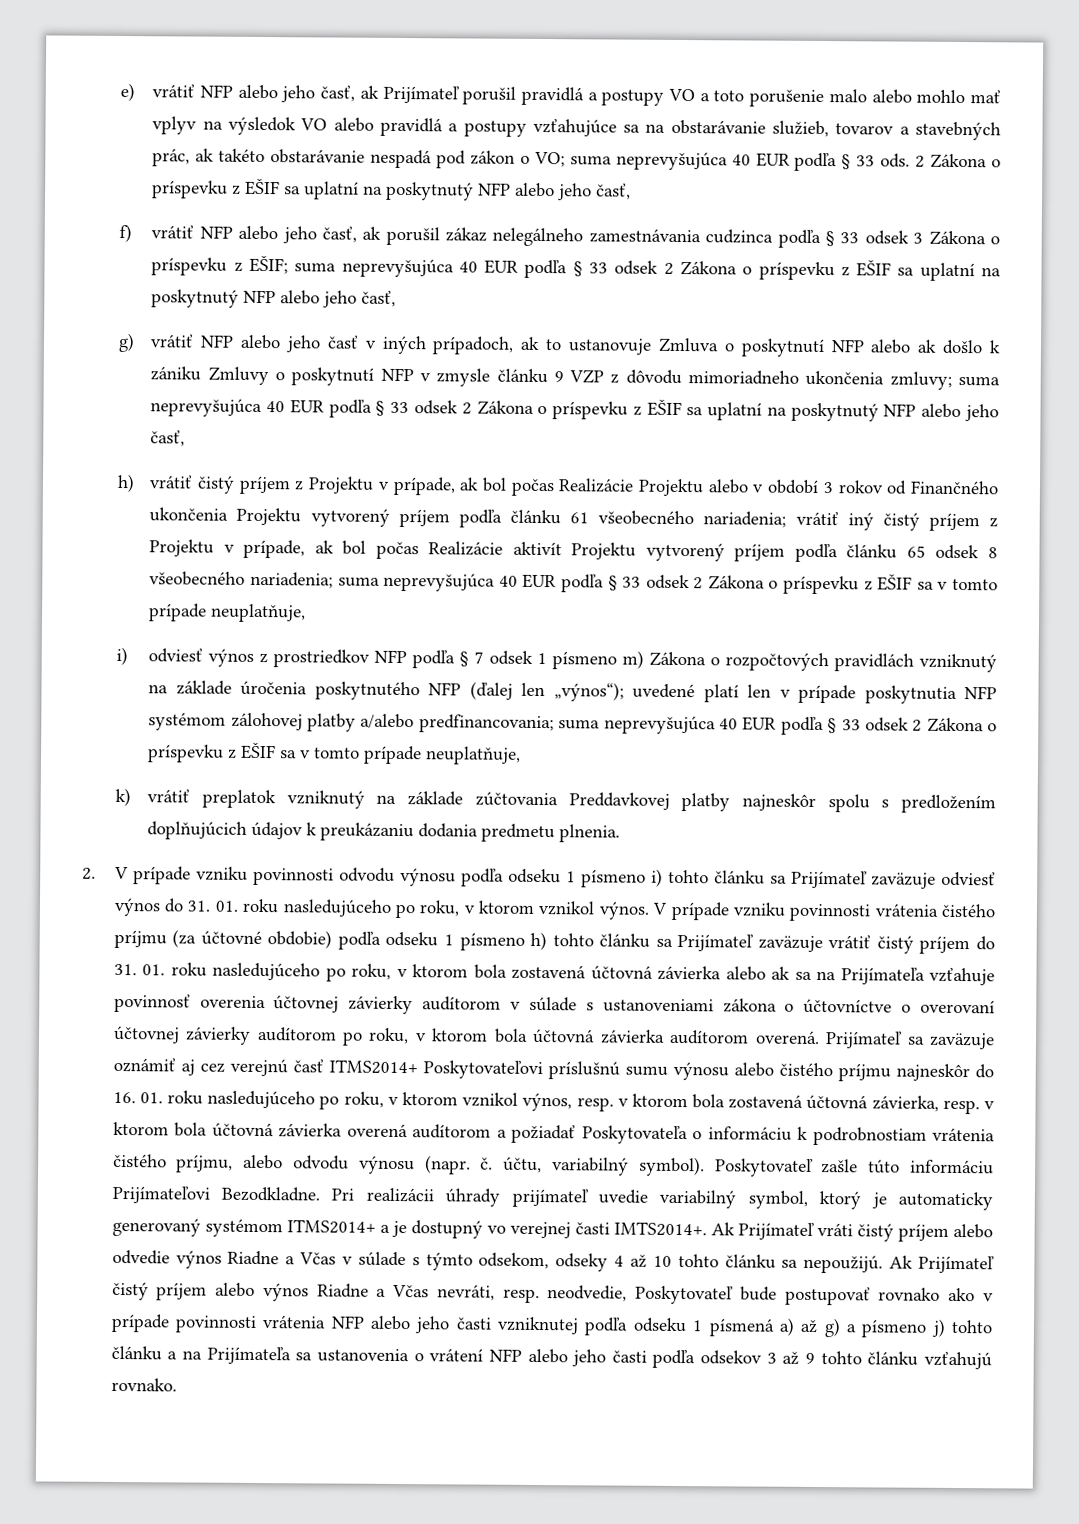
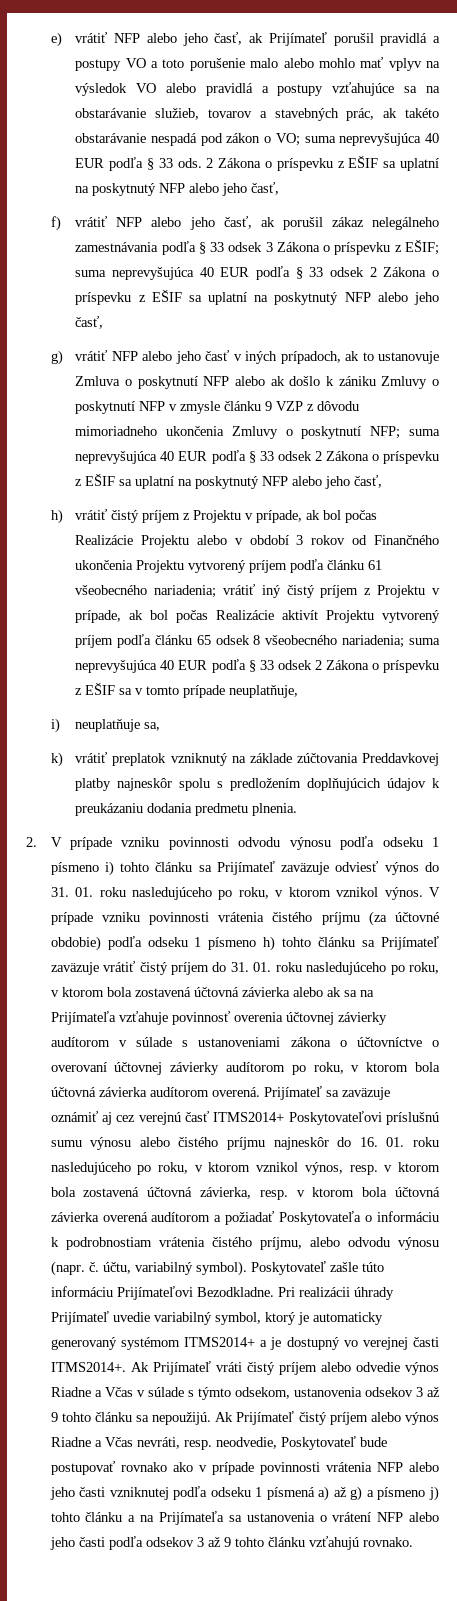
- f) vrátiť NFP alebo jeho časť, ak porušil zákaz nelegálneho zamestnávania cudzinca podľa § 33 odsek 3 Zákona o príspevku z EŠIF; suma neprevyšujúca 40 EUR podľa § 33 odsek 2 Zákona o príspevku z EŠIF sa uplatní na poskytnutý NFP alebo jeho časť,
+ f) vrátiť NFP alebo jeho časť, ak porušil zákaz nelegálneho zamestnávania podľa § 33 odsek 3 Zákona o príspevku z EŠIF; suma neprevyšujúca 40 EUR podľa § 33 odsek 2 Zákona o príspevku z EŠIF sa uplatní na poskytnutý NFP alebo jeho časť,
- g) vrátiť NFP alebo jeho časť v iných prípadoch, ak to ustanovuje Zmluva o poskytnutí NFP alebo ak došlo k zániku Zmluvy o poskytnutí NFP v zmysle článku 9 VZP z dôvodu mimoriadneho ukončenia zmluvy; suma neprevyšujúca 40 EUR podľa § 33 odsek 2 Zákona o príspevku z EŠIF sa uplatní na poskytnutý NFP alebo jeho časť,
+ g) vrátiť NFP alebo jeho časť v iných prípadoch, ak to ustanovuje Zmluva o poskytnutí NFP alebo ak došlo k zániku Zmluvy o poskytnutí NFP v zmysle článku 9 VZP z dôvodu mimoriadneho ukončenia Zmluvy o poskytnutí NFP; suma neprevyšujúca 40 EUR podľa § 33 odsek 2 Zákona o príspevku z EŠIF sa uplatní na poskytnutý NFP alebo jeho časť,
- i) odviesť výnos z prostriedkov NFP podľa § 7 odsek 1 písmeno m) Zákona o rozpočtových pravidlách vzniknutý na základe úročenia poskytnutého NFP (ďalej len „výnos“); uvedené platí len v prípade poskytnutia NFP systémom zálohovej platby a/alebo predfinancovania; suma neprevyšujúca 40 EUR podľa § 33 odsek 2 Zákona o príspevku z EŠIF sa v tomto prípade neuplatňuje,
+ i) neuplatňuje sa,
- Pri realizácii úhrady prijímateľ uvedie variabilný symbol, ktorý je automaticky generovaný systémom ITMS2014+ a je dostupný vo verejnej časti IMTS2014+.
+ Pri realizácii úhrady Prijímateľ uvedie variabilný symbol, ktorý je automaticky generovaný systémom ITMS2014+ a je dostupný vo verejnej časti ITMS2014+.
- Ak Prijímateľ vráti čistý príjem alebo odvedie výnos Riadne a Včas v súlade s týmto odsekom, odseky 4 až 10 tohto článku sa nepoužijú.
+ Ak Prijímateľ vráti čistý príjem alebo odvedie výnos Riadne a Včas v súlade s týmto odsekom, ustanovenia odsekov 3 až 9 tohto článku sa nepoužijú.

